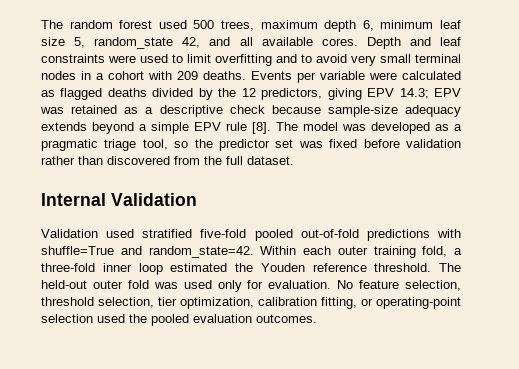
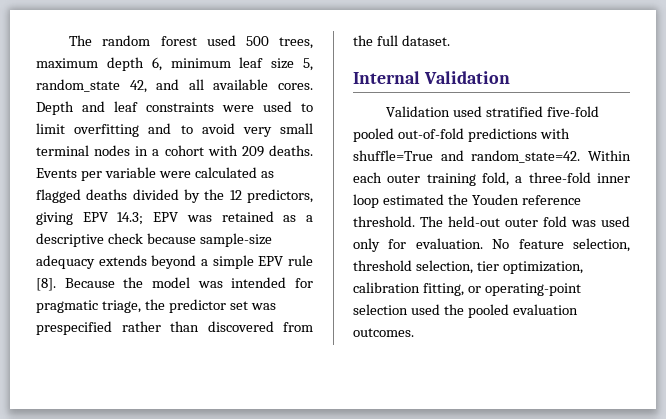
- The model was developed as a pragmatic triage tool, so the predictor set was fixed before validation rather than discovered from the full dataset.
+ Because the model was intended for pragmatic triage, the predictor set was prespecified rather than discovered from the full dataset.

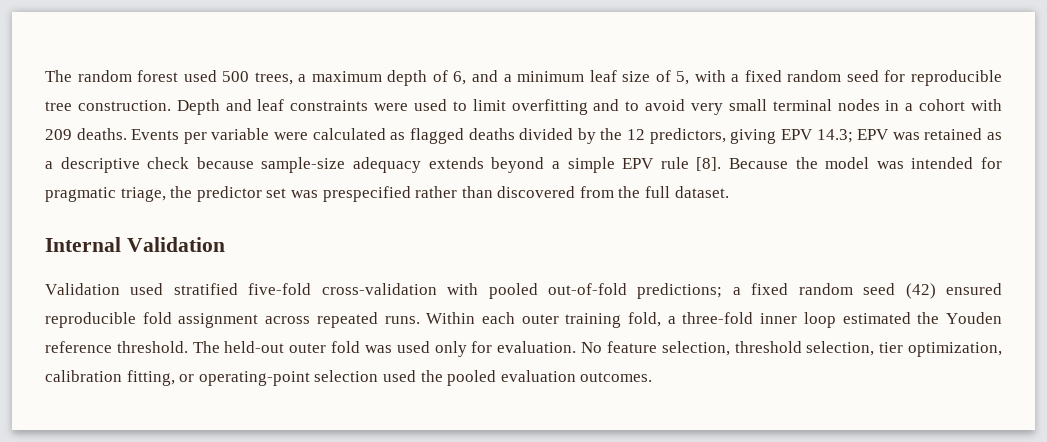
- The random forest used 500 trees, maximum depth 6, minimum leaf size 5, random_state 42, and all available cores.
+ The random forest used 500 trees, a maximum depth of 6, and a minimum leaf size of 5, with a fixed random seed for reproducible tree construction.
- Validation used stratified five-fold pooled out-of-fold predictions with shuffle=True and random_state=42.
+ Validation used stratified five-fold cross-validation with pooled out-of-fold predictions; a fixed random seed (42) ensured reproducible fold assignment across repeated runs.

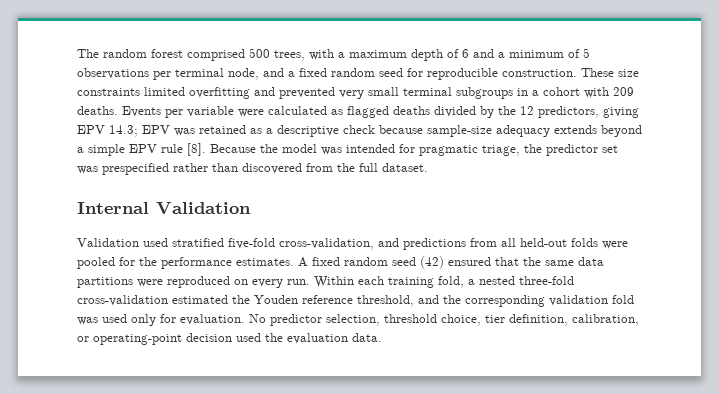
- The random forest used 500 trees, a maximum depth of 6, and a minimum leaf size of 5, with a fixed random seed for reproducible tree construction. Depth and leaf constraints were used to limit overfitting and to avoid very small terminal nodes in a cohort with 209 deaths.
+ The random forest comprised 500 trees, with a maximum depth of 6 and a minimum of 5 observations per terminal node, and a fixed random seed for reproducible construction. These size constraints limited overfitting and prevented very small terminal subgroups in a cohort with 209 deaths.
- Validation used stratified five-fold cross-validation with pooled out-of-fold predictions; a fixed random seed (42) ensured reproducible fold assignment across repeated runs.
+ Validation used stratified five-fold cross-validation, and predictions from all held-out folds were pooled for the performance estimates. A fixed random seed (42) ensured that the same data partitions were reproduced on every run.
- Within each outer training fold, a three-fold inner loop estimated the Youden reference threshold. The held-out outer fold was used only for evaluation.
+ Within each training fold, a nested three-fold cross-validation estimated the Youden reference threshold, and the corresponding validation fold was used only for evaluation.
- No feature selection, threshold selection, tier optimization, calibration fitting, or operating-point selection used the pooled evaluation outcomes.
+ No predictor selection, threshold choice, tier definition, calibration, or operating-point decision used the evaluation data.

